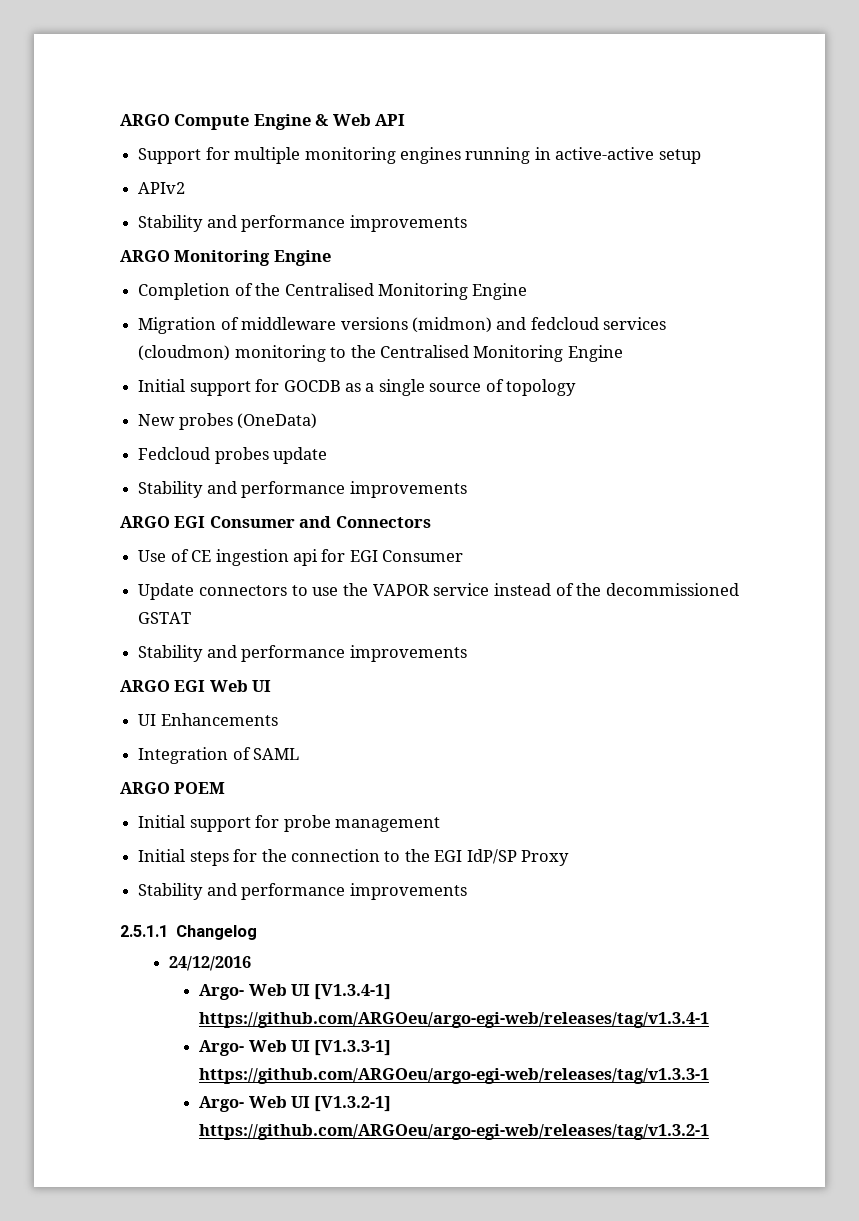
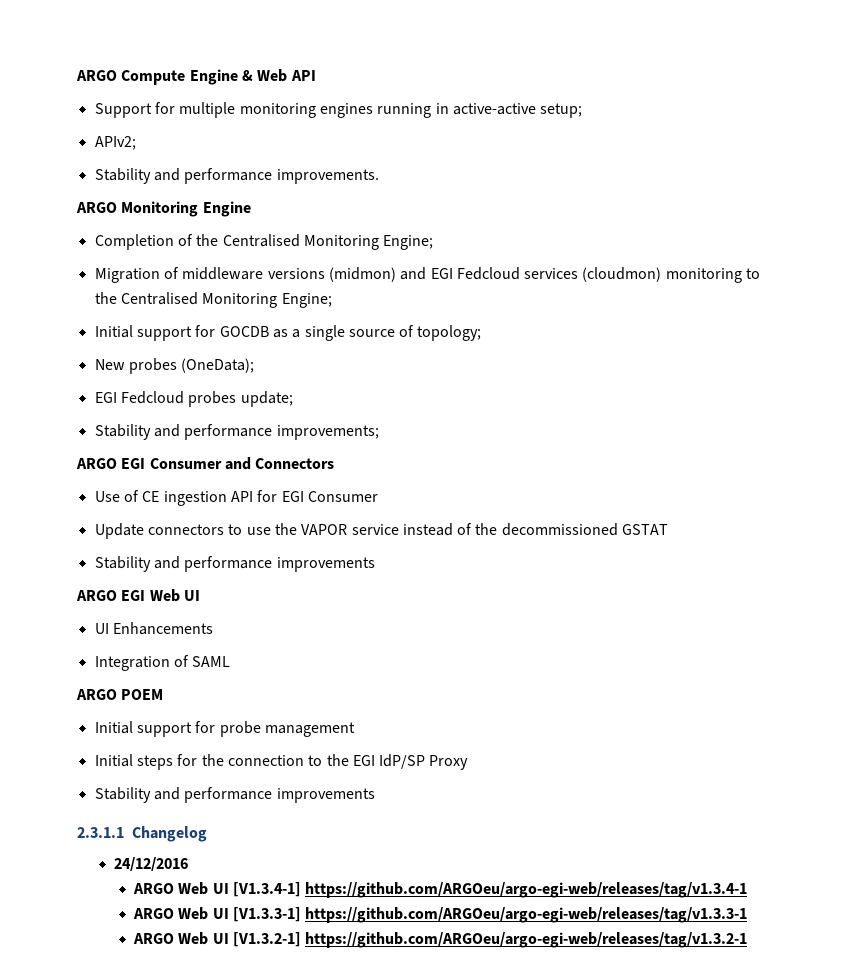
- Support for multiple monitoring engines running in active-active setup
- APIv2
- Stability and performance improvements
+ Support for multiple monitoring engines running in active-active setup;
+ APIv2;
+ Stability and performance improvements.
- Completion of the Centralised Monitoring Engine
+ Completion of the Centralised Monitoring Engine;
- Migration of middleware versions (midmon) and fedcloud services (cloudmon) monitoring to the Centralised Monitoring Engine
+ Migration of middleware versions (midmon) and EGI Fedcloud services (cloudmon) monitoring to the Centralised Monitoring Engine;
- Initial support for GOCDB as a single source of topology
+ Initial support for GOCDB as a single source of topology;
- New probes (OneData)
- Fedcloud probes update
- Stability and performance improvements
+ New probes (OneData);
+ EGI Fedcloud probes update;
+ Stability and performance improvements;
- Use of CE ingestion api for EGI Consumer
+ Use of CE ingestion API for EGI Consumer
- 2.5.1.1 Changelog
+ 2.3.1.1 Changelog
- Argo- Web UI [V1.3.4-1] https://github.com/ARGOeu/argo-egi-web/releases/tag/v1.3.4-1
+ ARGO Web UI [V1.3.4-1] https://github.com/ARGOeu/argo-egi-web/releases/tag/v1.3.4-1
- Argo- Web UI [V1.3.3-1] https://github.com/ARGOeu/argo-egi-web/releases/tag/v1.3.3-1
+ ARGO Web UI [V1.3.3-1] https://github.com/ARGOeu/argo-egi-web/releases/tag/v1.3.3-1
- Argo- Web UI [V1.3.2-1] https://github.com/ARGOeu/argo-egi-web/releases/tag/v1.3.2-1
+ ARGO Web UI [V1.3.2-1] https://github.com/ARGOeu/argo-egi-web/releases/tag/v1.3.2-1

